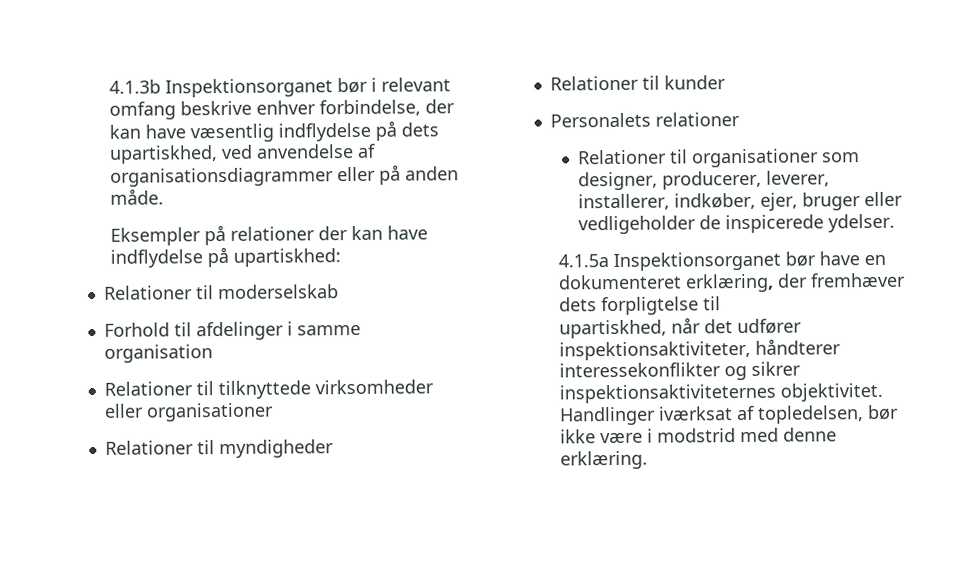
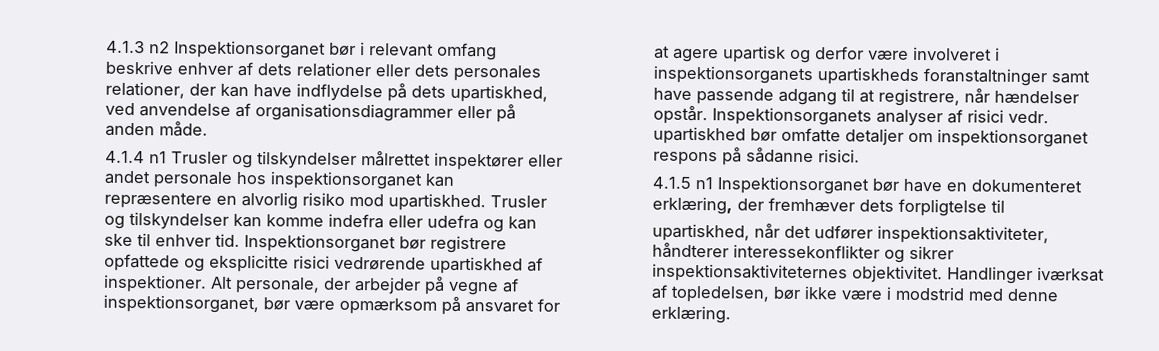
- 4.1.3b Inspektionsorganet bør i relevant omfang beskrive enhver forbindelse, der kan have væsentlig indflydelse på dets upartiskhed, ved anvendelse af organisationsdiagrammer eller på anden måde.
+ 4.1.3 n2 Inspektionsorganet bør i relevant omfang beskrive enhver af dets relationer eller dets personales relationer, der kan have indflydelse på dets upartiskhed, ved anvendelse af organisationsdiagrammer eller på anden måde.
- Eksempler på relationer der kan have indflydelse på upartiskhed:
- Relationer til moderselskab
- Forhold til afdelinger i samme organisation
- Relationer til tilknyttede virksomheder eller organisationer
- Relationer til myndigheder
- Relationer til kunder
- Personalets relationer
- Relationer til organisationer som designer, producerer, leverer, installerer, indkøber, ejer, bruger eller vedligeholder de inspicerede ydelser.
- 4.1.5a Inspektionsorganet bør have en dokumenteret erklæring, der fremhæver dets forpligtelse til
+ 4.1.4 n1 Trusler og tilskyndelser målrettet inspektører eller andet personale hos inspektionsorganet kan repræsentere en alvorlig risiko mod upartiskhed. Trusler og tilskyndelser kan komme indefra eller udefra og kan ske til enhver tid. Inspektionsorganet bør registrere opfattede og eksplicitte risici vedrørende upartiskhed af inspektioner. Alt personale, der arbejder på vegne af inspektionsorganet, bør være opmærksom på ansvaret for at agere upartisk og derfor være involveret i inspektionsorganets upartiskheds foranstaltninger samt have passende adgang til at registrere, når hændelser opstår. Inspektionsorganets analyser af risici vedr. upartiskhed bør omfatte detaljer om inspektionsorganet respons på sådanne risici.
+ 4.1.5 n1 Inspektionsorganet bør have en dokumenteret erklæring, der fremhæver dets forpligtelse til

